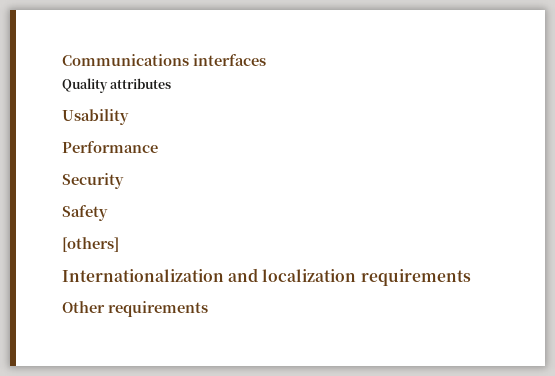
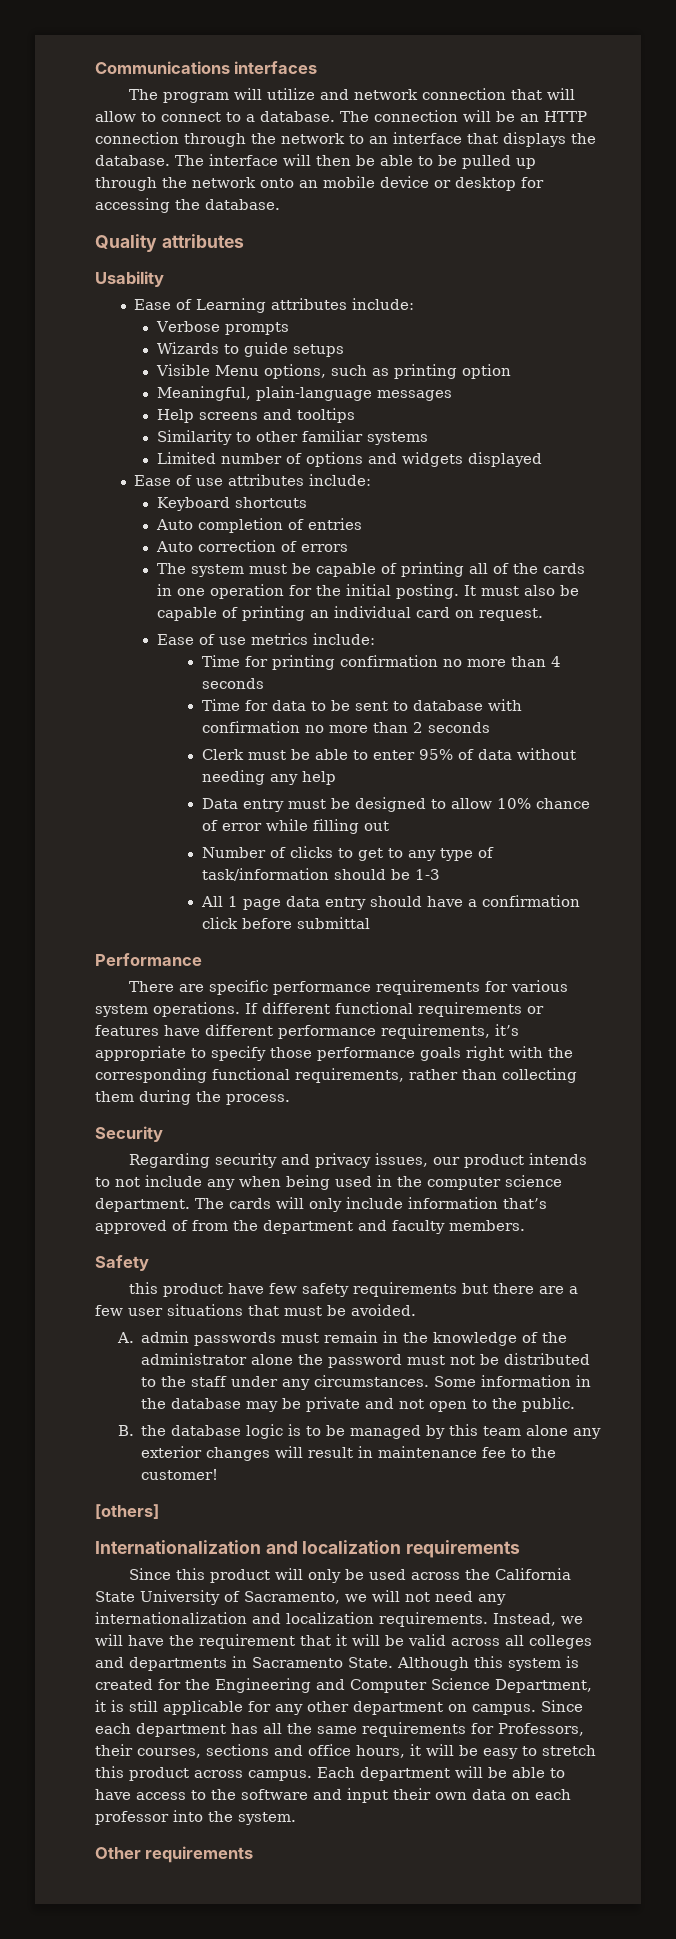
+ The program will utilize and network connection that will allow to connect to a database. The connection will be an HTTP connection through the network to an interface that displays the database. The interface will then be able to be pulled up through the network onto an mobile device or desktop for accessing the database.
  Quality attributes
  Usability
+ Ease of Learning attributes include:
+ Verbose prompts
+ Wizards to guide setups
+ Visible Menu options, such as printing option
+ Meaningful, plain-language messages
+ Help screens and tooltips
+ Similarity to other familiar systems
+ Limited number of options and widgets displayed
+ Ease of use attributes include:
+ Keyboard shortcuts
+ Auto completion of entries
+ Auto correction of errors
+ The system must be capable of printing all of the cards in one operation for the initial posting. It must also be capable of printing an individual card on request.
+ Ease of use metrics include:
+ Time for printing confirmation no more than 4 seconds
+ Time for data to be sent to database with confirmation no more than 2 seconds
+ Clerk must be able to enter 95% of data without needing any help
+ Data entry must be designed to allow 10% chance of error while filling out
+ Number of clicks to get to any type of task/information should be 1-3
+ All 1 page data entry should have a confirmation click before submittal
  Performance
+ There are specific performance requirements for various system operations. If different functional requirements or features have different performance requirements, it’s appropriate to specify those performance goals right with the corresponding functional requirements, rather than collecting them during the process.
  Security
+ Regarding security and privacy issues, our product intends to not include any when being used in the computer science department. The cards will only include information that’s approved of from the department and faculty members.
  Safety
+ this product have few safety requirements but there are a few user situations that must be avoided.
+ A. admin passwords must remain in the knowledge of the administrator alone the password must not be distributed to the staff under any circumstances. Some information in the database may be private and not open to the public.
+ B. the database logic is to be managed by this team alone any exterior changes will result in maintenance fee to the customer!
+ Since this product will only be used across the California State University of Sacramento, we will not need any internationalization and localization requirements. Instead, we will have the requirement that it will be valid across all colleges and departments in Sacramento State. Although this system is created for the Engineering and Computer Science Department, it is still applicable for any other department on campus. Since each department has all the same requirements for Professors, their courses, sections and office hours, it will be easy to stretch this product across campus. Each department will be able to have access to the software and input their own data on each professor into the system.

